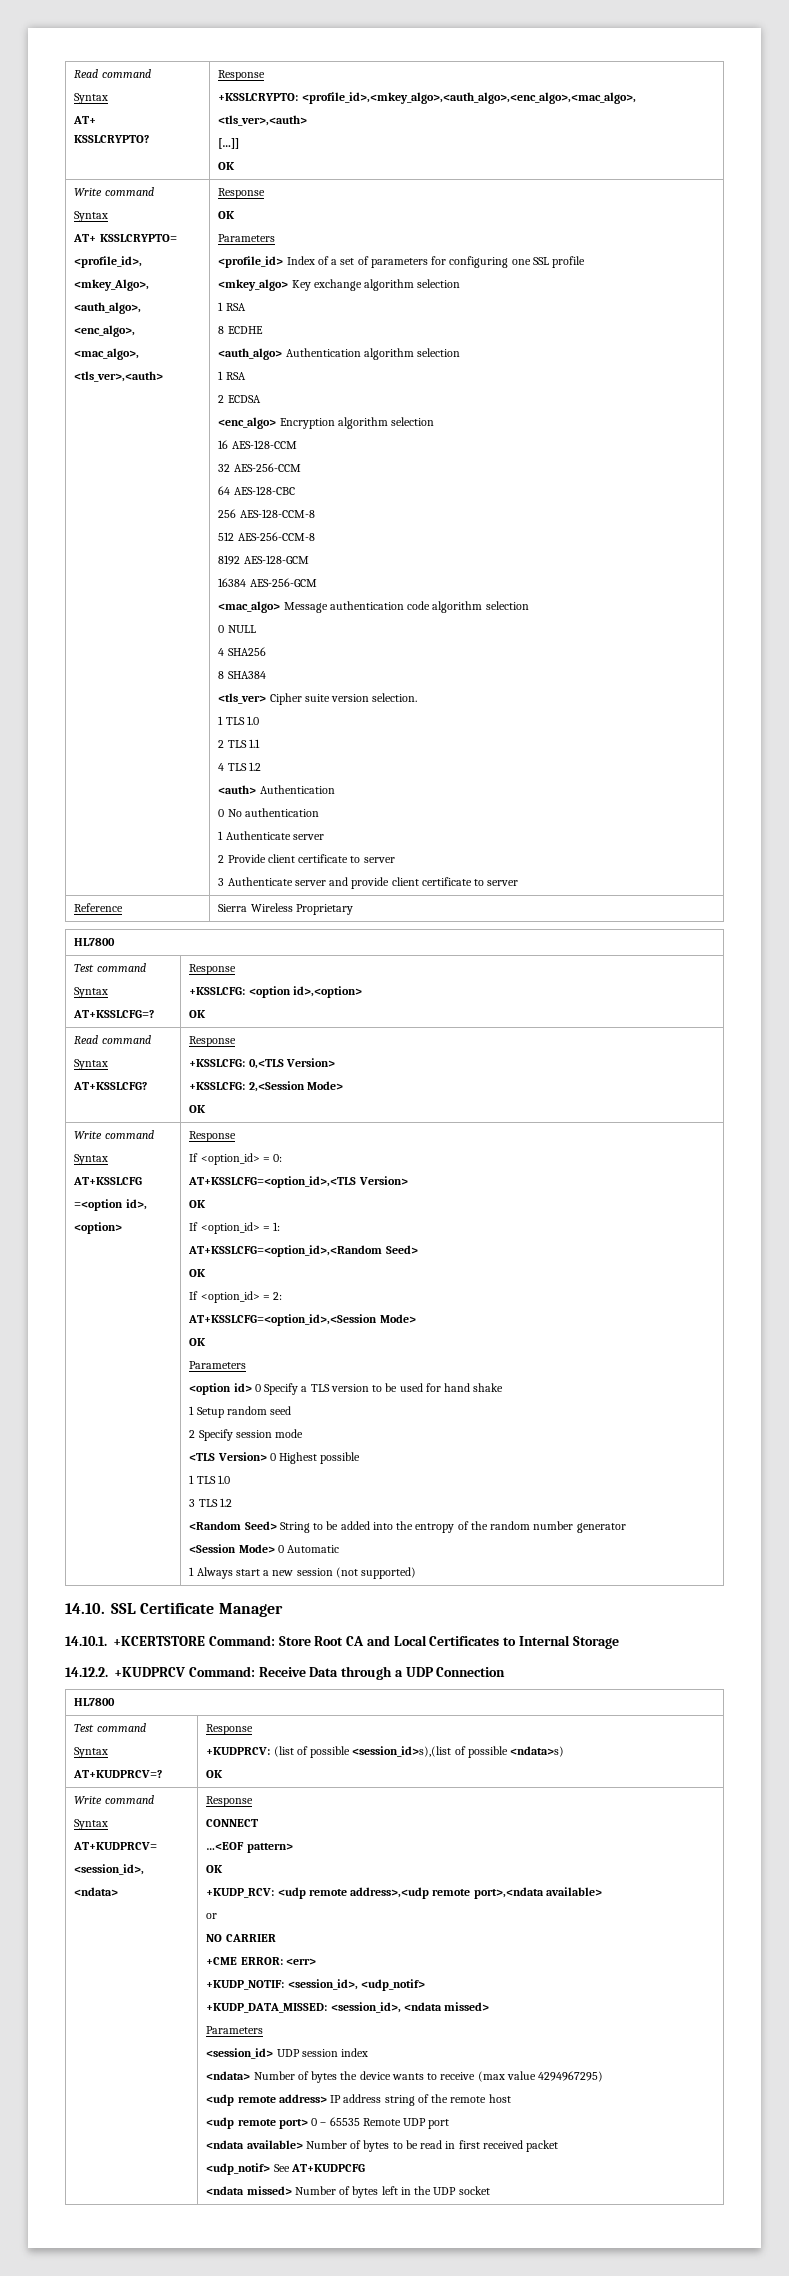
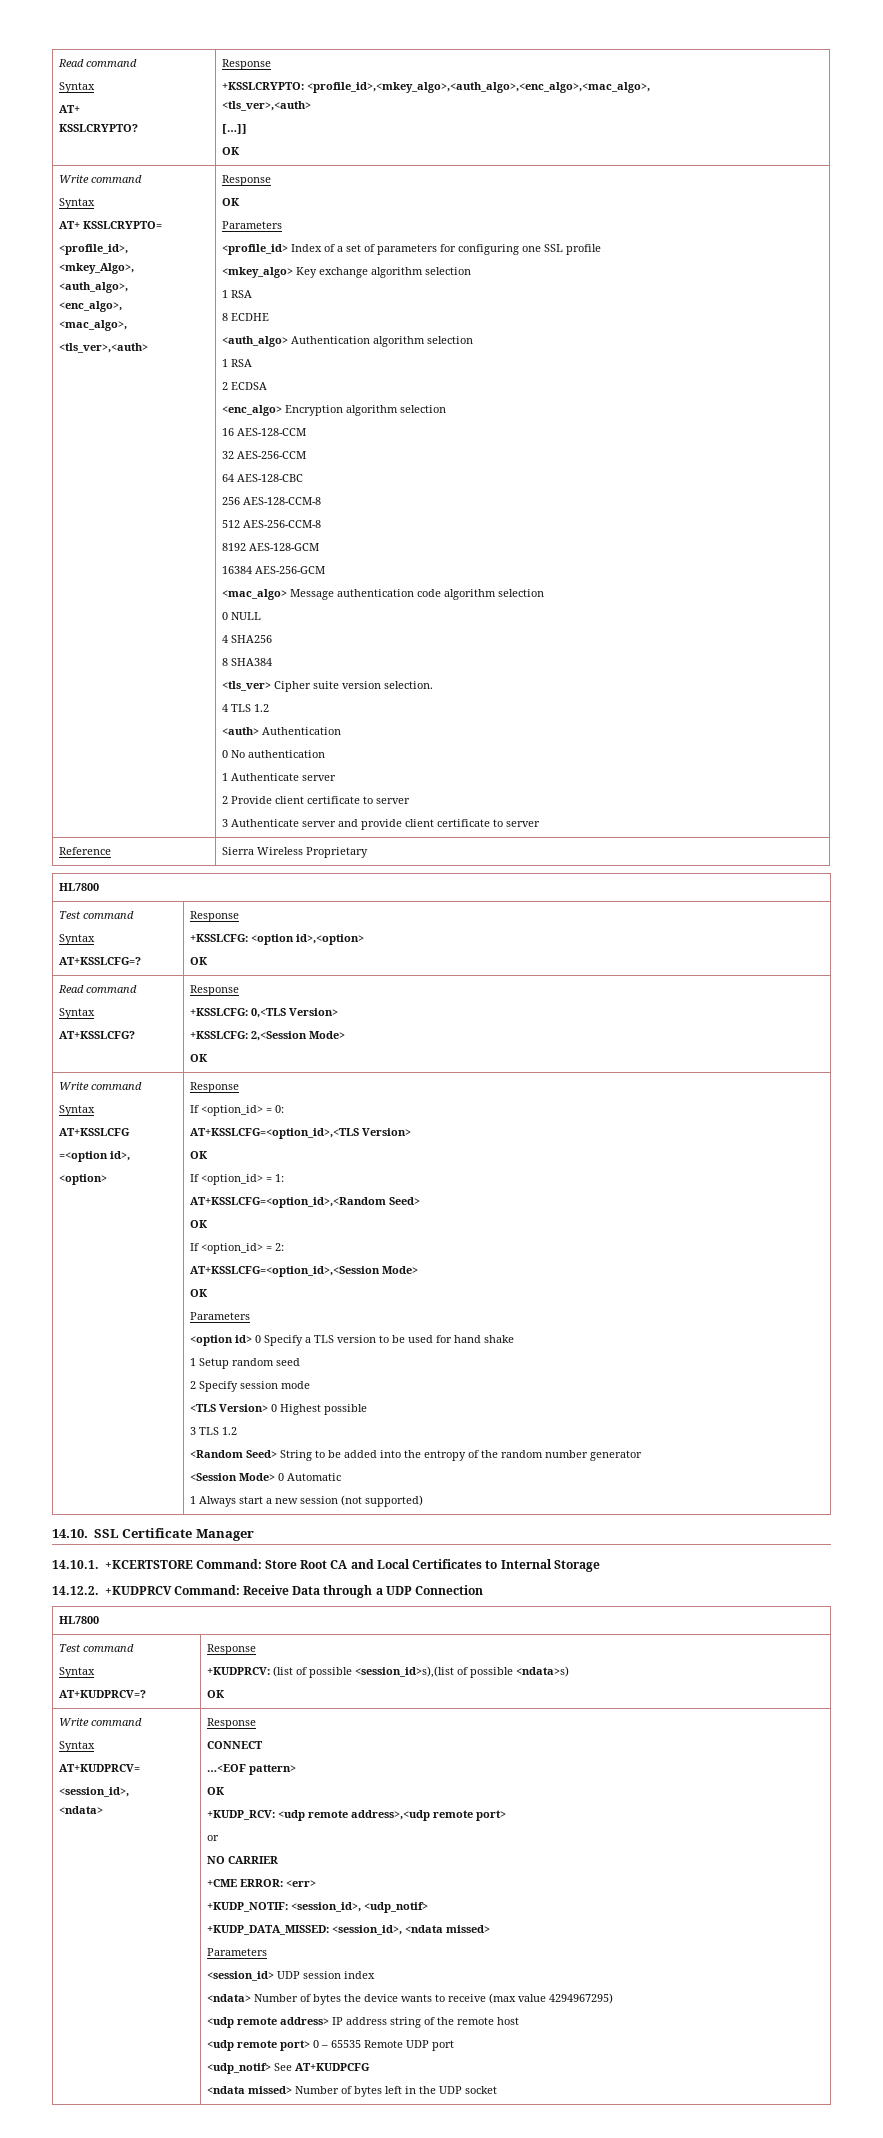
  <tls_ver> Cipher suite version selection.
- 1 TLS 1.0
- 2 TLS 1.1
  <TLS Version> 0 Highest possible
- 1 TLS 1.0
- +KUDP_RCV: <udp remote address>,<udp remote port>,<ndata available>
+ +KUDP_RCV: <udp remote address>,<udp remote port>
- <ndata available> Number of bytes to be read in first received packet

